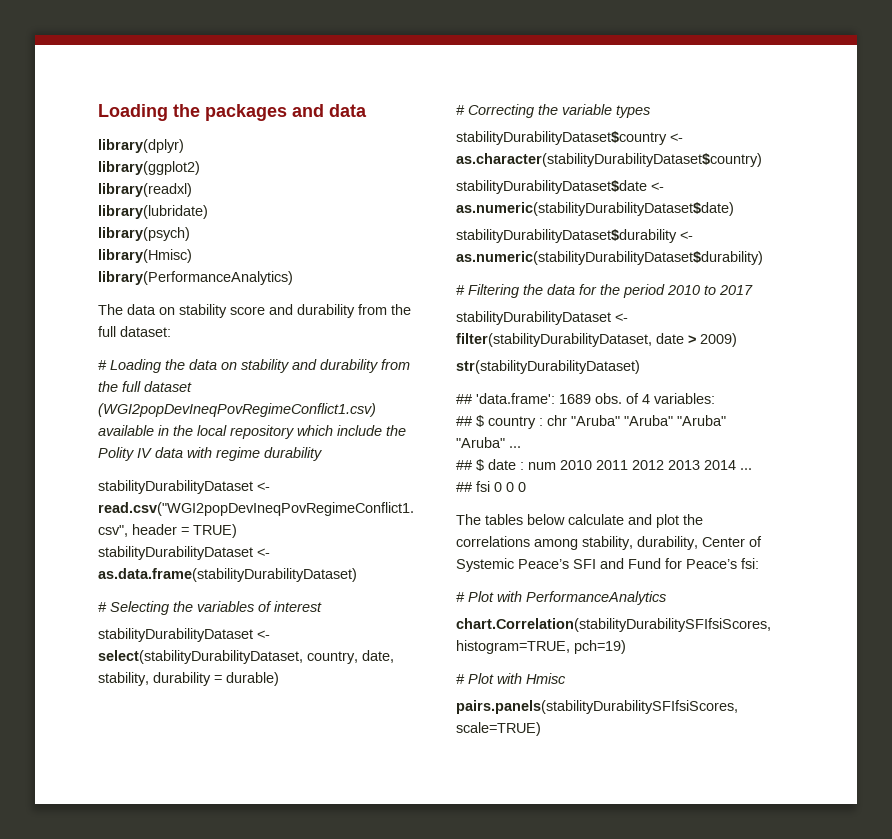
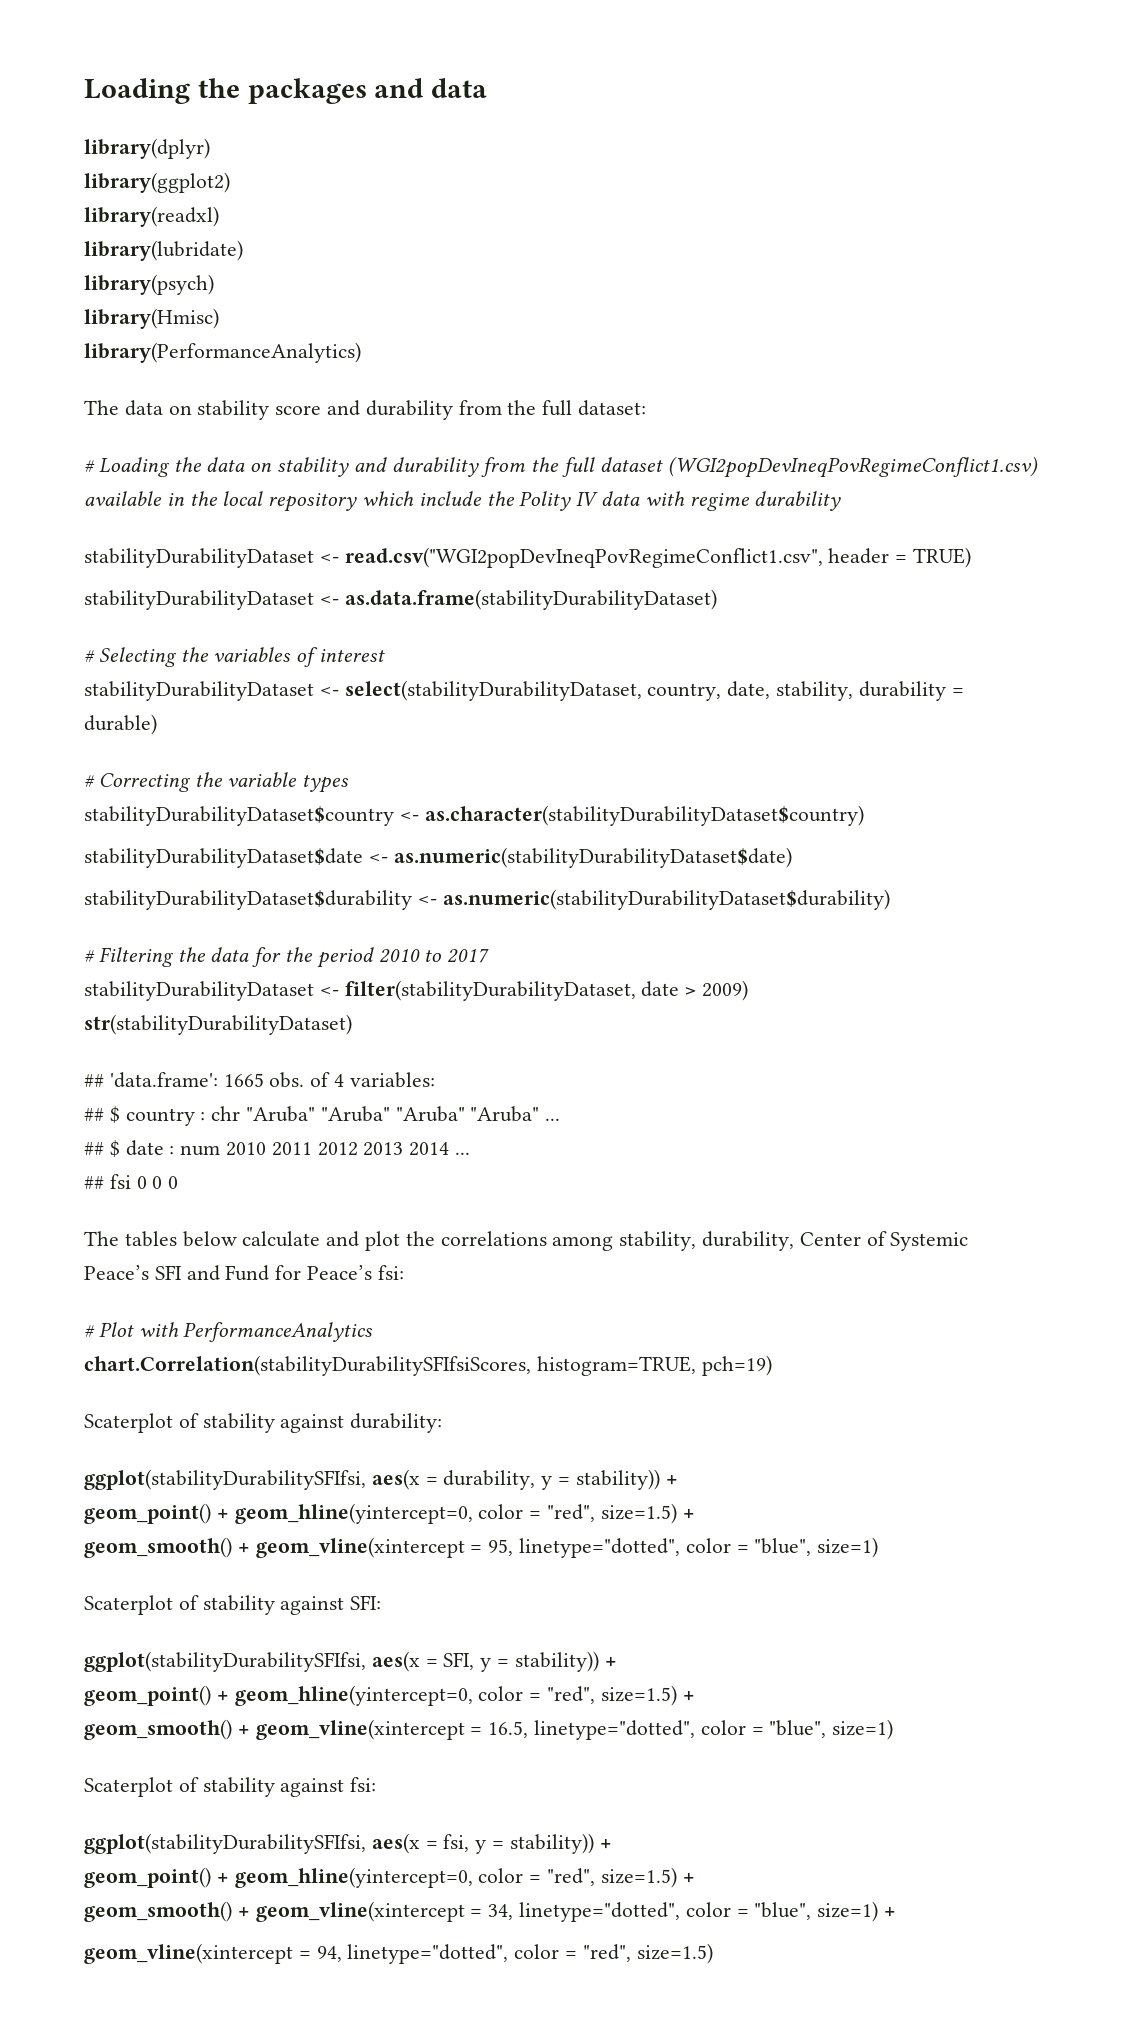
- ## 'data.frame': 1689 obs. of 4 variables:
+ ## 'data.frame': 1665 obs. of 4 variables:
- # Plot with Hmisc
- pairs.panels(stabilityDurabilitySFIfsiScores, scale=TRUE)
+ Scaterplot of stability against durability:
+ ggplot(stabilityDurabilitySFIfsi, aes(x = durability, y = stability)) +
+ geom_point() + geom_hline(yintercept=0, color = "red", size=1.5) +
+ geom_smooth() + geom_vline(xintercept = 95, linetype="dotted", color = "blue", size=1)
+ Scaterplot of stability against SFI:
+ ggplot(stabilityDurabilitySFIfsi, aes(x = SFI, y = stability)) +
+ geom_point() + geom_hline(yintercept=0, color = "red", size=1.5) +
+ geom_smooth() + geom_vline(xintercept = 16.5, linetype="dotted", color = "blue", size=1)
+ Scaterplot of stability against fsi:
+ ggplot(stabilityDurabilitySFIfsi, aes(x = fsi, y = stability)) +
+ geom_point() + geom_hline(yintercept=0, color = "red", size=1.5) +
+ geom_smooth() + geom_vline(xintercept = 34, linetype="dotted", color = "blue", size=1) +
+ geom_vline(xintercept = 94, linetype="dotted", color = "red", size=1.5)

